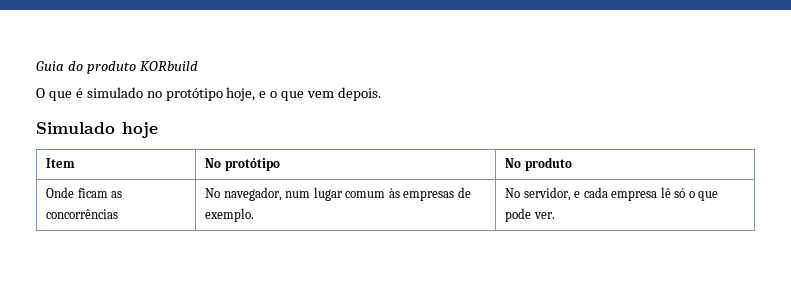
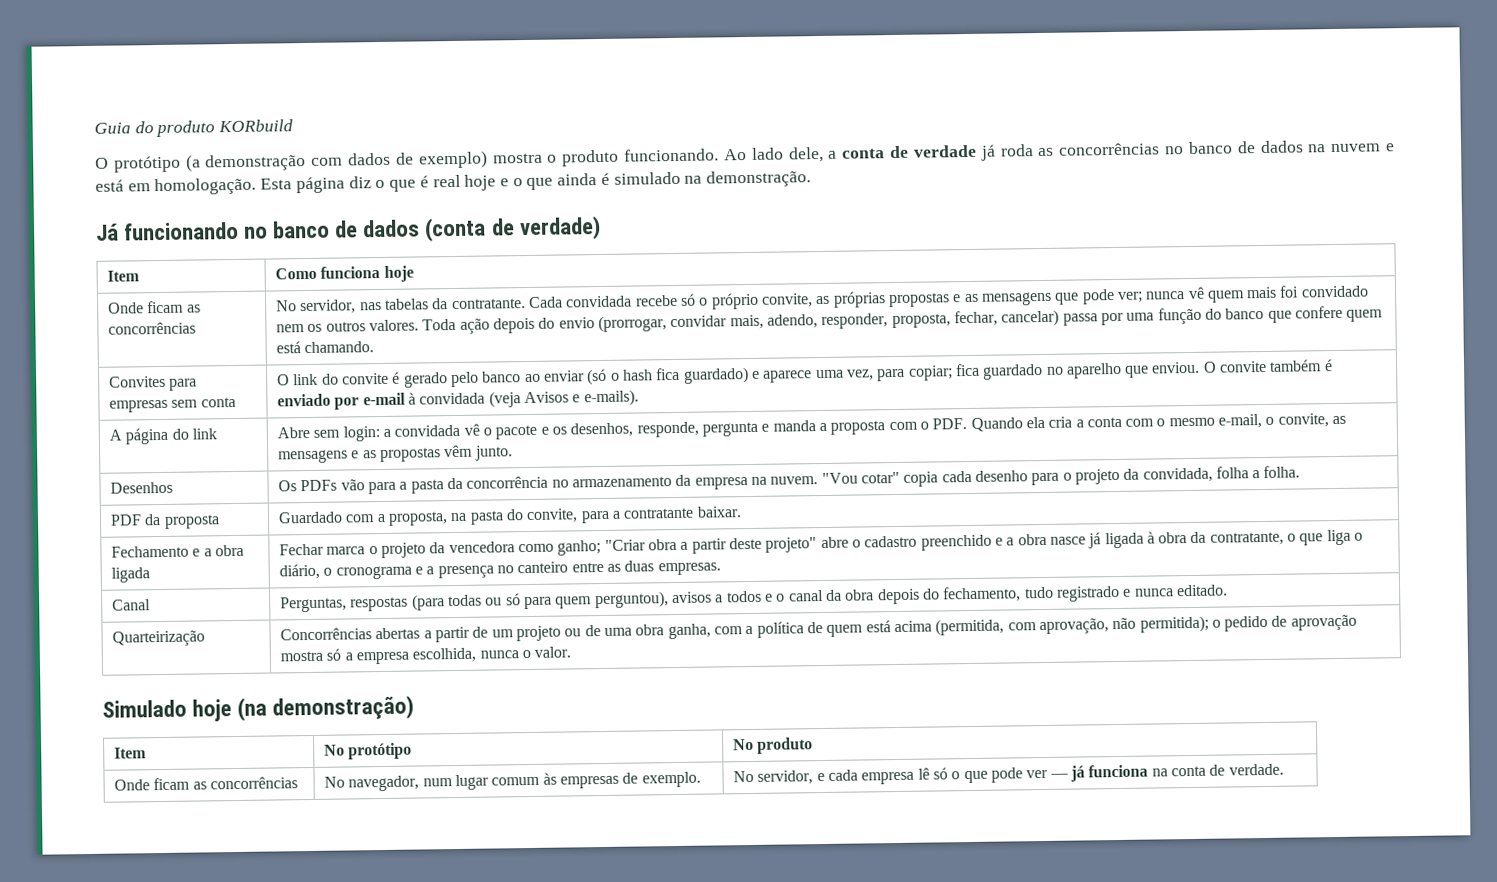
- O que é simulado no protótipo hoje, e o que vem depois.
+ O protótipo (a demonstração com dados de exemplo) mostra o produto funcionando. Ao lado dele, a conta de verdade já roda as concorrências no banco de dados na nuvem e está em homologação. Esta página diz o que é real hoje e o que ainda é simulado na demonstração.
+ Já funcionando no banco de dados (conta de verdade)
+ Item | Como funciona hoje
+ Onde ficam as concorrências | No servidor, nas tabelas da contratante. Cada convidada recebe só o próprio convite, as próprias propostas e as mensagens que pode ver; nunca vê quem mais foi convidado nem os outros valores. Toda ação depois do envio (prorrogar, convidar mais, adendo, responder, proposta, fechar, cancelar) passa por uma função do banco que confere quem está chamando.
+ Convites para empresas sem conta | O link do convite é gerado pelo banco ao enviar (só o hash fica guardado) e aparece uma vez, para copiar; fica guardado no aparelho que enviou. O convite também é enviado por e-mail à convidada (veja Avisos e e-mails).
+ A página do link | Abre sem login: a convidada vê o pacote e os desenhos, responde, pergunta e manda a proposta com o PDF. Quando ela cria a conta com o mesmo e-mail, o convite, as mensagens e as propostas vêm junto.
+ Desenhos | Os PDFs vão para a pasta da concorrência no armazenamento da empresa na nuvem. "Vou cotar" copia cada desenho para o projeto da convidada, folha a folha.
+ PDF da proposta | Guardado com a proposta, na pasta do convite, para a contratante baixar.
+ Fechamento e a obra ligada | Fechar marca o projeto da vencedora como ganho; "Criar obra a partir deste projeto" abre o cadastro preenchido e a obra nasce já ligada à obra da contratante, o que liga o diário, o cronograma e a presença no canteiro entre as duas empresas.
+ Canal | Perguntas, respostas (para todas ou só para quem perguntou), avisos a todos e o canal da obra depois do fechamento, tudo registrado e nunca editado.
+ Quarteirização | Concorrências abertas a partir de um projeto ou de uma obra ganha, com a política de quem está acima (permitida, com aprovação, não permitida); o pedido de aprovação mostra só a empresa escolhida, nunca o valor.
- Simulado hoje
+ Simulado hoje (na demonstração)
- Onde ficam as concorrências | No navegador, num lugar comum às empresas de exemplo. | No servidor, e cada empresa lê só o que pode ver.
+ Onde ficam as concorrências | No navegador, num lugar comum às empresas de exemplo. | No servidor, e cada empresa lê só o que pode ver — já funciona na conta de verdade.

